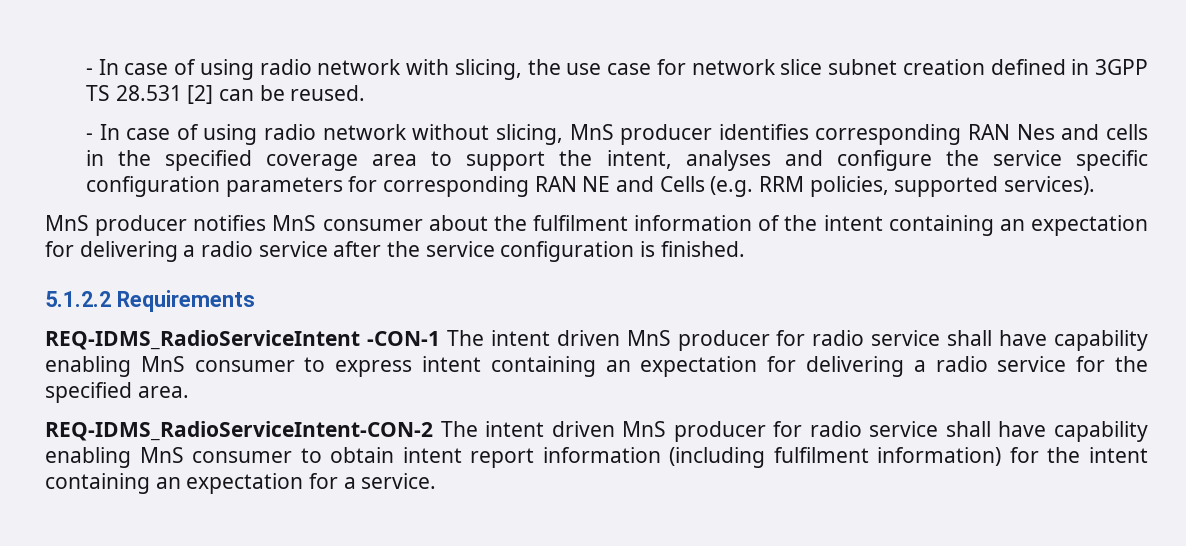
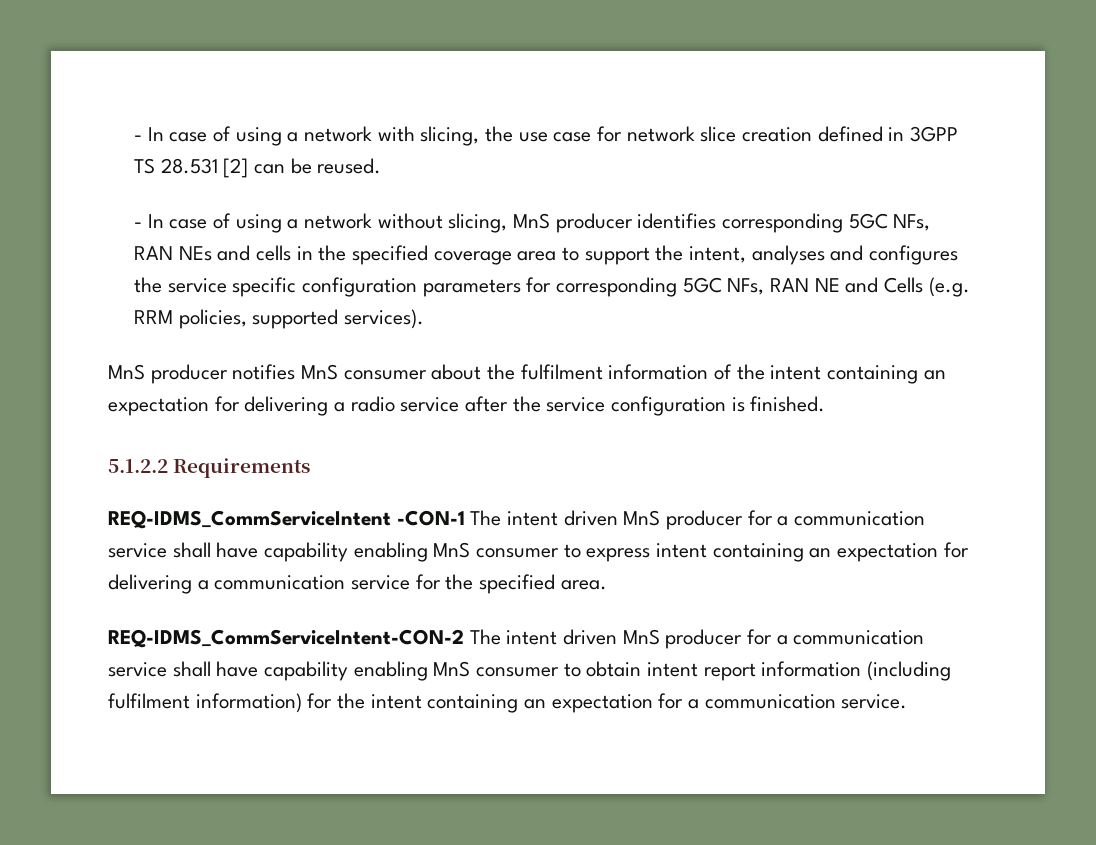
- - In case of using radio network with slicing, the use case for network slice subnet creation defined in 3GPP TS 28.531 [2] can be reused.
+ - In case of using a network with slicing, the use case for network slice creation defined in 3GPP TS 28.531 [2] can be reused.
- - In case of using radio network without slicing, MnS producer identifies corresponding RAN Nes and cells in the specified coverage area to support the intent, analyses and configure the service specific configuration parameters for corresponding RAN NE and Cells (e.g. RRM policies, supported services).
+ - In case of using a network without slicing, MnS producer identifies corresponding 5GC NFs, RAN NEs and cells in the specified coverage area to support the intent, analyses and configures the service specific configuration parameters for corresponding 5GC NFs, RAN NE and Cells (e.g. RRM policies, supported services).
- REQ-IDMS_RadioServiceIntent -CON-1 The intent driven MnS producer for radio service shall have capability enabling MnS consumer to express intent containing an expectation for delivering a radio service for the specified area.
+ REQ-IDMS_CommServiceIntent -CON-1 The intent driven MnS producer for a communication service shall have capability enabling MnS consumer to express intent containing an expectation for delivering a communication service for the specified area.
- REQ-IDMS_RadioServiceIntent-CON-2 The intent driven MnS producer for radio service shall have capability enabling MnS consumer to obtain intent report information (including fulfilment information) for the intent containing an expectation for a service.
+ REQ-IDMS_CommServiceIntent-CON-2 The intent driven MnS producer for a communication service shall have capability enabling MnS consumer to obtain intent report information (including fulfilment information) for the intent containing an expectation for a communication service.

